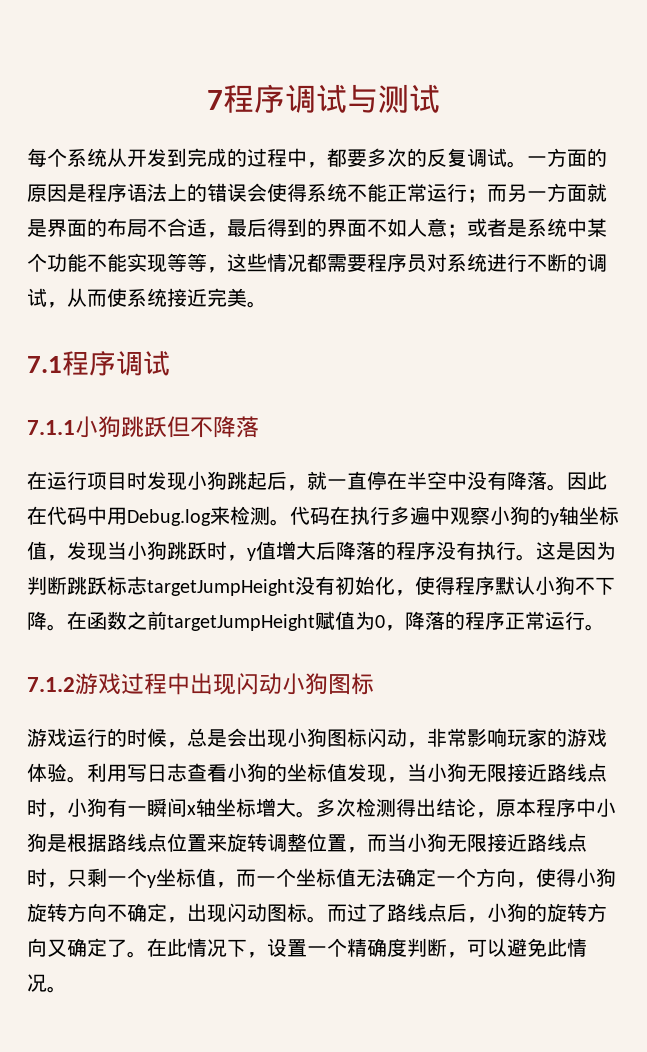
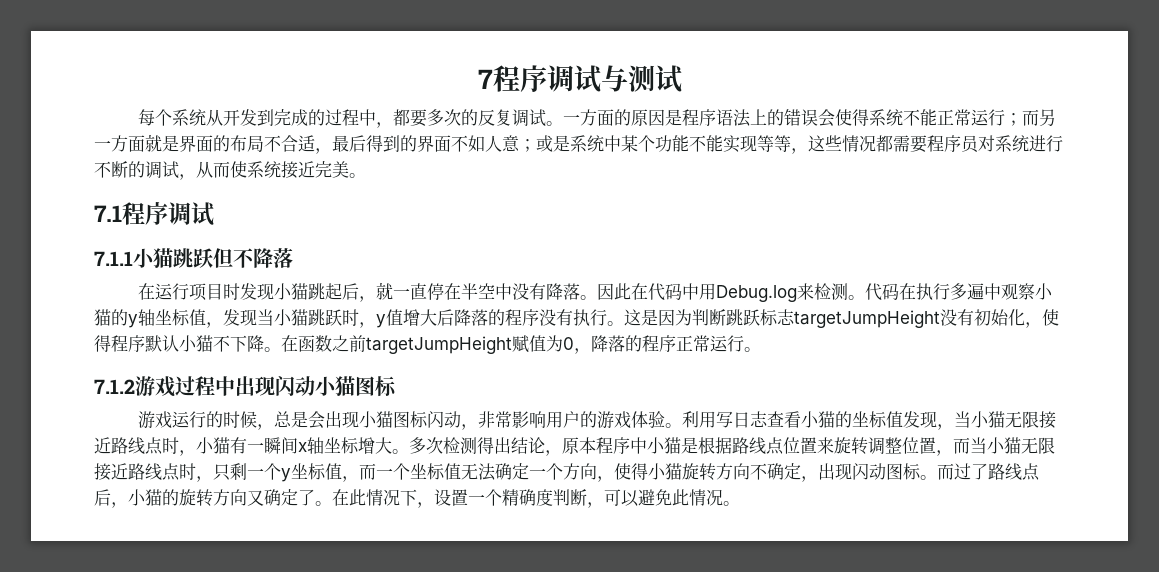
- 一方面的原因是程序语法上的错误会使得系统不能正常运行；而另一方面就是界面的布局不合适，最后得到的界面不如人意；或者是系统中某个功能不能实现等等，这些情况都需要程序员对系统进行不断的调试，从而使系统接近完美。
+ 一方面的原因是程序语法上的错误会使得系统不能正常运行；而另一方面就是界面的布局不合适，最后得到的界面不如人意；或是系统中某个功能不能实现等等，这些情况都需要程序员对系统进行不断的调试，从而使系统接近完美。
- 7.1.1小狗跳跃但不降落
+ 7.1.1小猫跳跃但不降落
- 在运行项目时发现小狗跳起后，就一直停在半空中没有降落。
+ 在运行项目时发现小猫跳起后，就一直停在半空中没有降落。
- 代码在执行多遍中观察小狗的y轴坐标值，发现当小狗跳跃时，y值增大后降落的程序没有执行。
+ 代码在执行多遍中观察小猫的y轴坐标值，发现当小猫跳跃时，y值增大后降落的程序没有执行。
- 这是因为判断跳跃标志targetJumpHeight没有初始化，使得程序默认小狗不下降。
+ 这是因为判断跳跃标志targetJumpHeight没有初始化，使得程序默认小猫不下降。
- 7.1.2游戏过程中出现闪动小狗图标
+ 7.1.2游戏过程中出现闪动小猫图标
- 游戏运行的时候，总是会出现小狗图标闪动，非常影响玩家的游戏体验。
+ 游戏运行的时候，总是会出现小猫图标闪动，非常影响用户的游戏体验。
- 利用写日志查看小狗的坐标值发现，当小狗无限接近路线点时，小狗有一瞬间x轴坐标增大。
+ 利用写日志查看小猫的坐标值发现，当小猫无限接近路线点时，小猫有一瞬间x轴坐标增大。
- 多次检测得出结论，原本程序中小狗是根据路线点位置来旋转调整位置，而当小狗无限接近路线点时，只剩一个y坐标值，而一个坐标值无法确定一个方向，使得小狗旋转方向不确定，出现闪动图标。
+ 多次检测得出结论，原本程序中小猫是根据路线点位置来旋转调整位置，而当小猫无限接近路线点时，只剩一个y坐标值，而一个坐标值无法确定一个方向，使得小猫旋转方向不确定，出现闪动图标。
- 而过了路线点后，小狗的旋转方向又确定了。
+ 而过了路线点后，小猫的旋转方向又确定了。

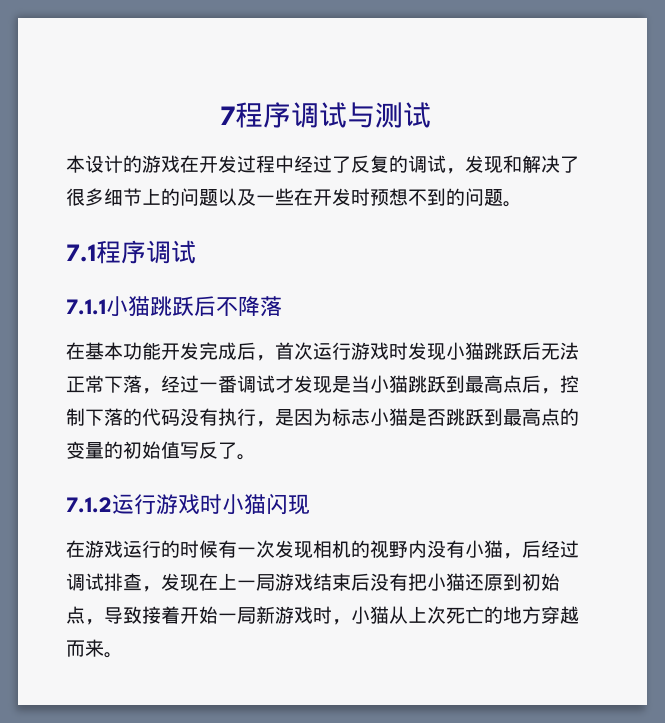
- 每个系统从开发到完成的过程中，都要多次的反复调试。一方面的原因是程序语法上的错误会使得系统不能正常运行；而另一方面就是界面的布局不合适，最后得到的界面不如人意；或是系统中某个功能不能实现等等，这些情况都需要程序员对系统进行不断的调试，从而使系统接近完美。
+ 本设计的游戏在开发过程中经过了反复的调试，发现和解决了很多细节上的问题以及一些在开发时预想不到的问题。
- 7.1.1小猫跳跃但不降落
+ 7.1.1小猫跳跃后不降落
- 在运行项目时发现小猫跳起后，就一直停在半空中没有降落。因此在代码中用Debug.log来检测。代码在执行多遍中观察小猫的y轴坐标值，发现当小猫跳跃时，y值增大后降落的程序没有执行。这是因为判断跳跃标志targetJumpHeight没有初始化，使得程序默认小猫不下降。在函数之前targetJumpHeight赋值为0，降落的程序正常运行。
- 7.1.2游戏过程中出现闪动小猫图标
- 游戏运行的时候，总是会出现小猫图标闪动，非常影响用户的游戏体验。利用写日志查看小猫的坐标值发现，当小猫无限接近路线点时，小猫有一瞬间x轴坐标增大。多次检测得出结论，原本程序中小猫是根据路线点位置来旋转调整位置，而当小猫无限接近路线点时，只剩一个y坐标值，而一个坐标值无法确定一个方向，使得小猫旋转方向不确定，出现闪动图标。而过了路线点后，小猫的旋转方向又确定了。在此情况下，设置一个精确度判断，可以避免此情况。
+ 在基本功能开发完成后，首次运行游戏时发现小猫跳跃后无法正常下落，经过一番调试才发现是当小猫跳跃到最高点后，控制下落的代码没有执行，是因为标志小猫是否跳跃到最高点的变量的初始值写反了。
+ 7.1.2运行游戏时小猫闪现
+ 在游戏运行的时候有一次发现相机的视野内没有小猫，后经过调试排查，发现在上一局游戏结束后没有把小猫还原到初始点，导致接着开始一局新游戏时，小猫从上次死亡的地方穿越而来。

